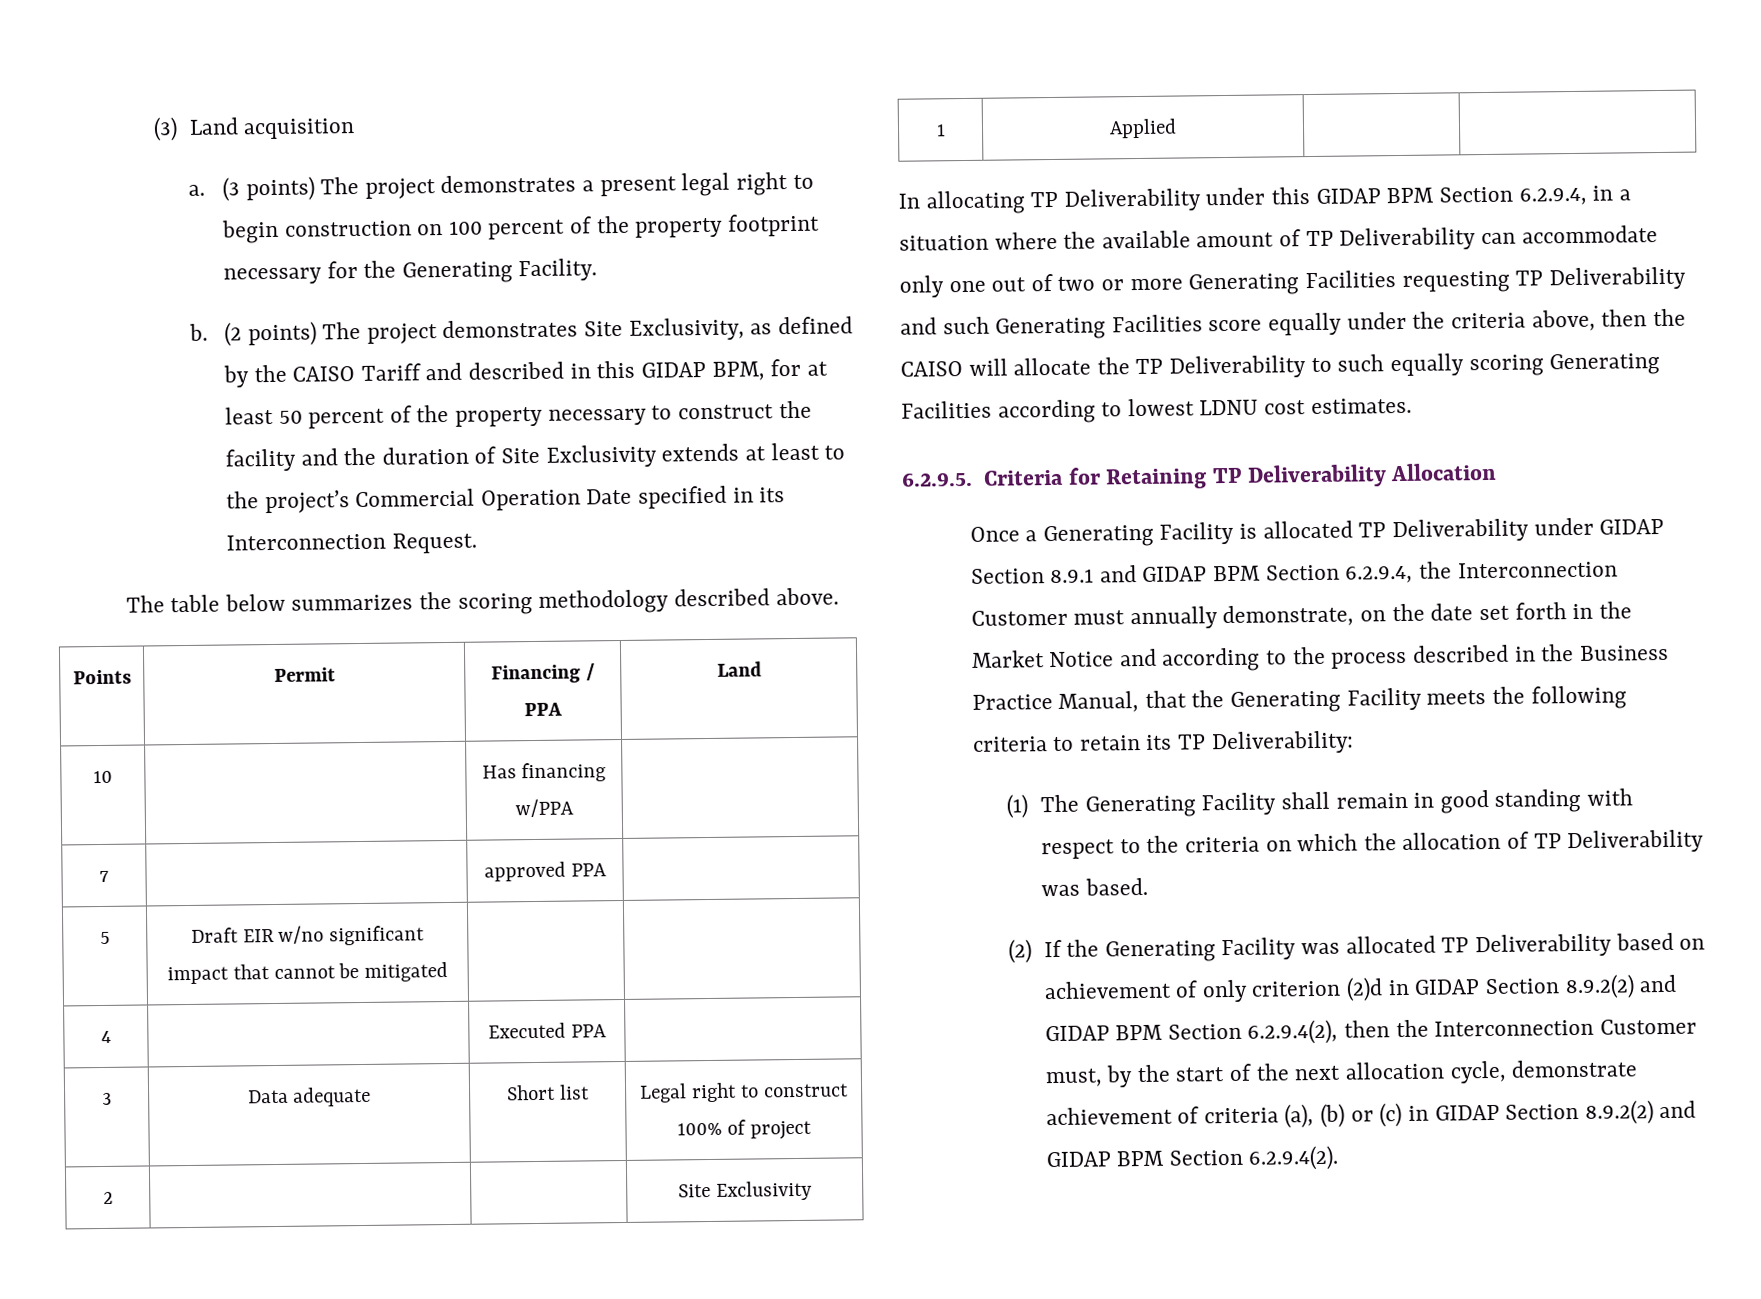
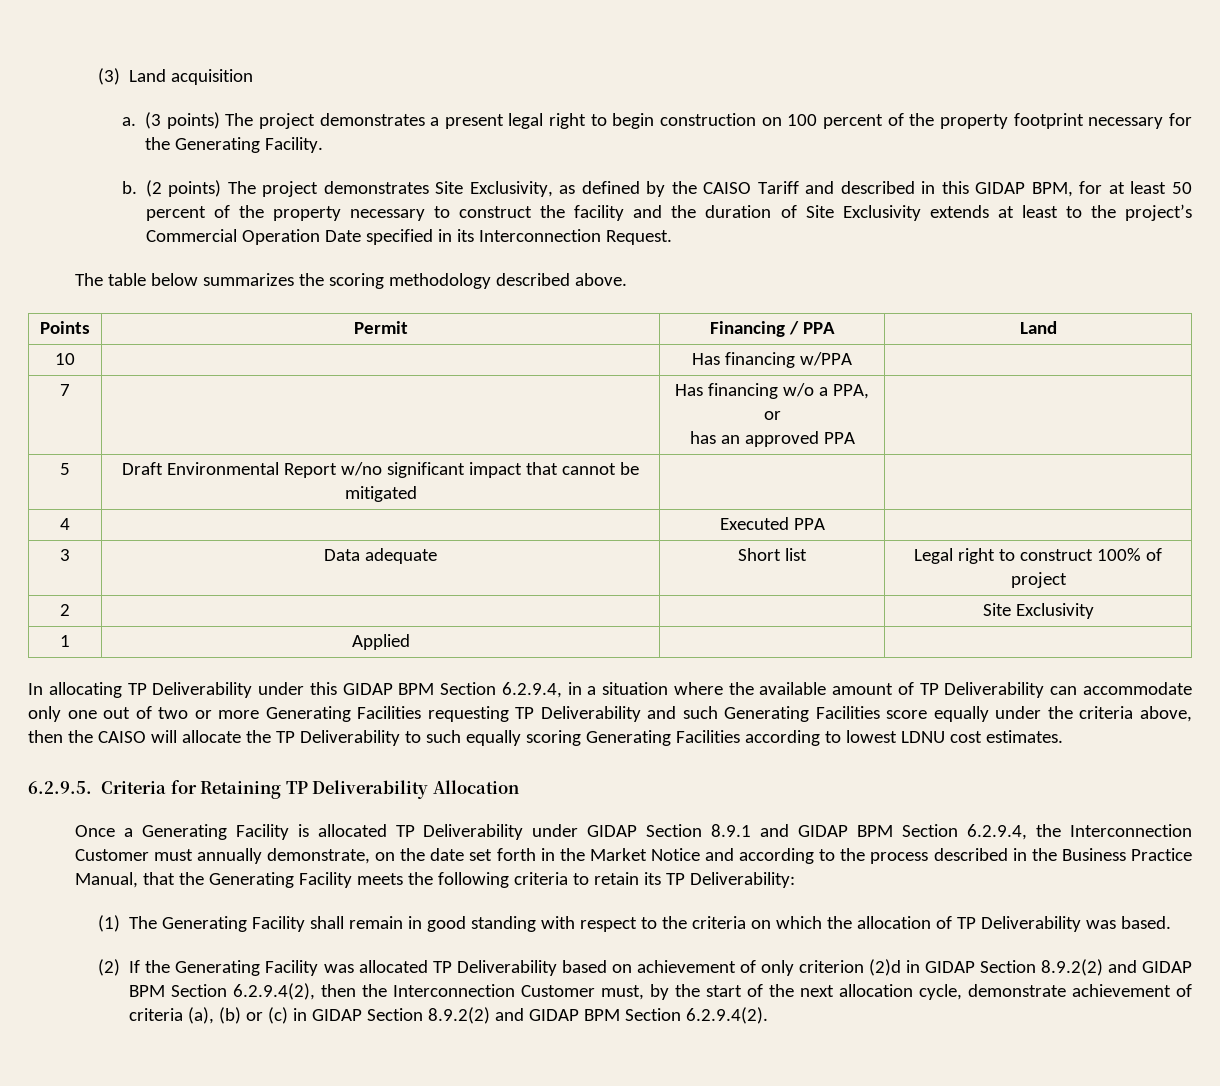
- 7 | | approved PPA |
+ 7 | | Has financing w/o a PPA, or
+ has an approved PPA |
- 5 | Draft EIR w/no significant impact that cannot be mitigated | |
+ 5 | Draft Environmental Report w/no significant impact that cannot be mitigated | |

